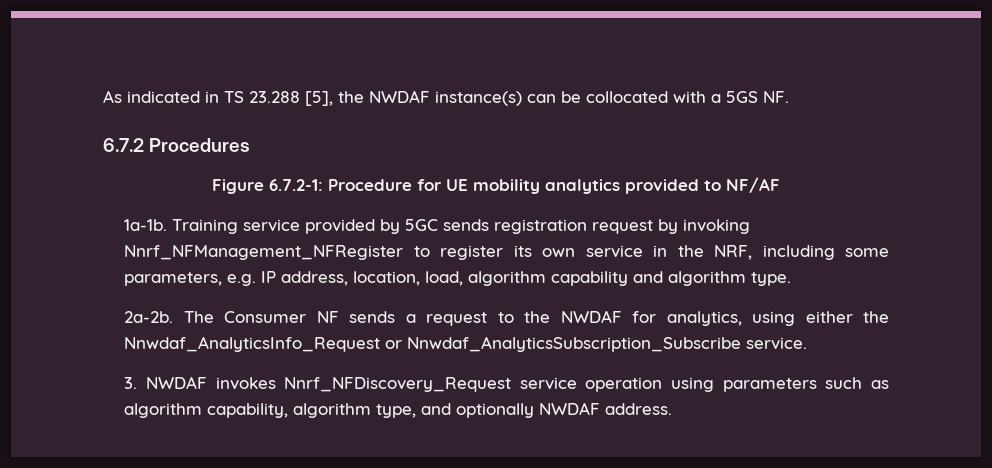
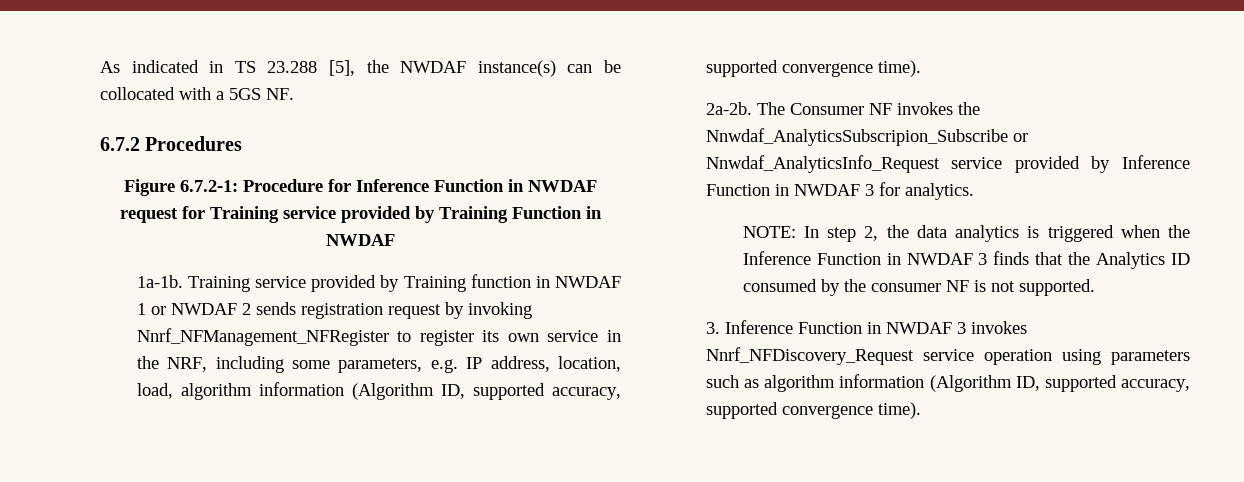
- Figure 6.7.2-1: Procedure for UE mobility analytics provided to NF/AF
+ Figure 6.7.2-1: Procedure for Inference Function in NWDAF request for Training service provided by Training Function in NWDAF
- Training service provided by 5GC sends registration request by invoking Nnrf_NFManagement_NFRegister to register its own service in the NRF, including some parameters, e.g. IP address, location, load, algorithm capability and algorithm type.
- 2a-2b. The Consumer NF sends a request to the NWDAF for analytics, using either the Nnwdaf_AnalyticsInfo_Request or Nnwdaf_AnalyticsSubscription_Subscribe service.
- 3. NWDAF invokes Nnrf_NFDiscovery_Request service operation using parameters such as algorithm capability, algorithm type, and optionally NWDAF address.
+ Training service provided by Training function in NWDAF 1 or NWDAF 2 sends registration request by invoking Nnrf_NFManagement_NFRegister to register its own service in the NRF, including some parameters, e.g. IP address, location, load, algorithm information (Algorithm ID, supported accuracy, supported convergence time).
+ 2a-2b. The Consumer NF invokes the Nnwdaf_AnalyticsSubscripion_Subscribe or Nnwdaf_AnalyticsInfo_Request service provided by Inference Function in NWDAF 3 for analytics.
+ NOTE: In step 2, the data analytics is triggered when the Inference Function in NWDAF 3 finds that the Analytics ID consumed by the consumer NF is not supported.
+ 3. Inference Function in NWDAF 3 invokes Nnrf_NFDiscovery_Request service operation using parameters such as algorithm information (Algorithm ID, supported accuracy, supported convergence time).

